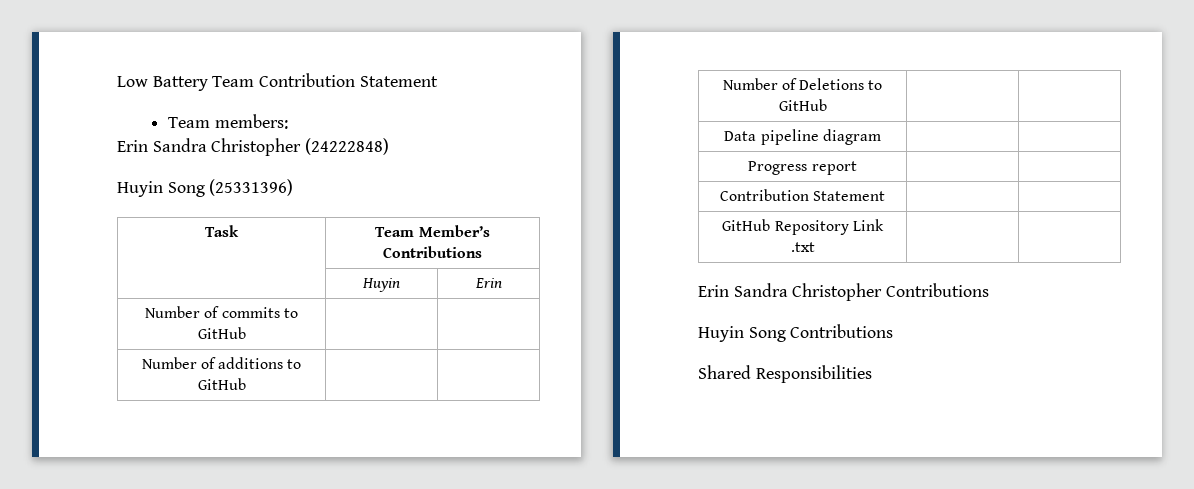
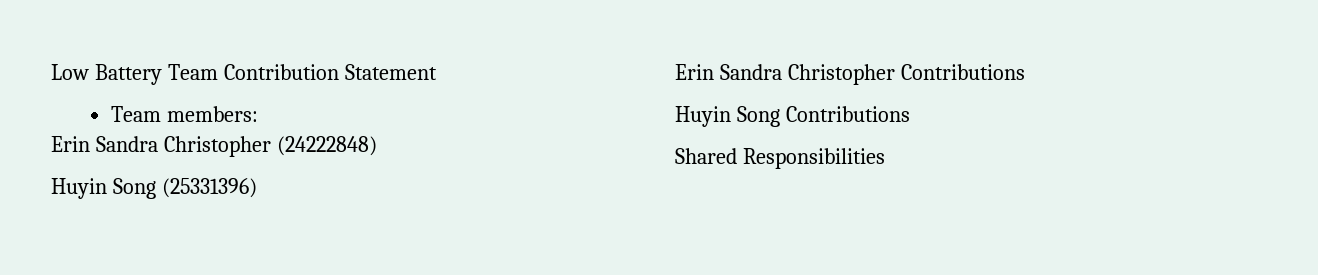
- Task | Team Member’s Contributions
- | Huyin | Erin
- Number of commits to GitHub | |
- Number of additions to GitHub | |
- Number of Deletions to GitHub | |
- Data pipeline diagram | |
- Progress report | |
- Contribution Statement | |
- GitHub Repository Link .txt | |

